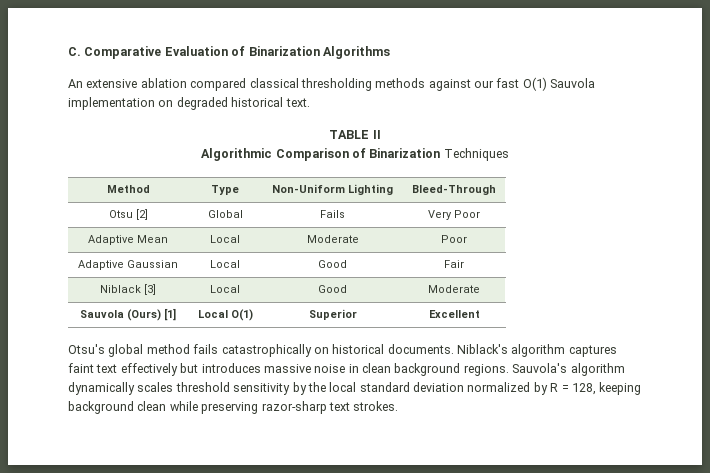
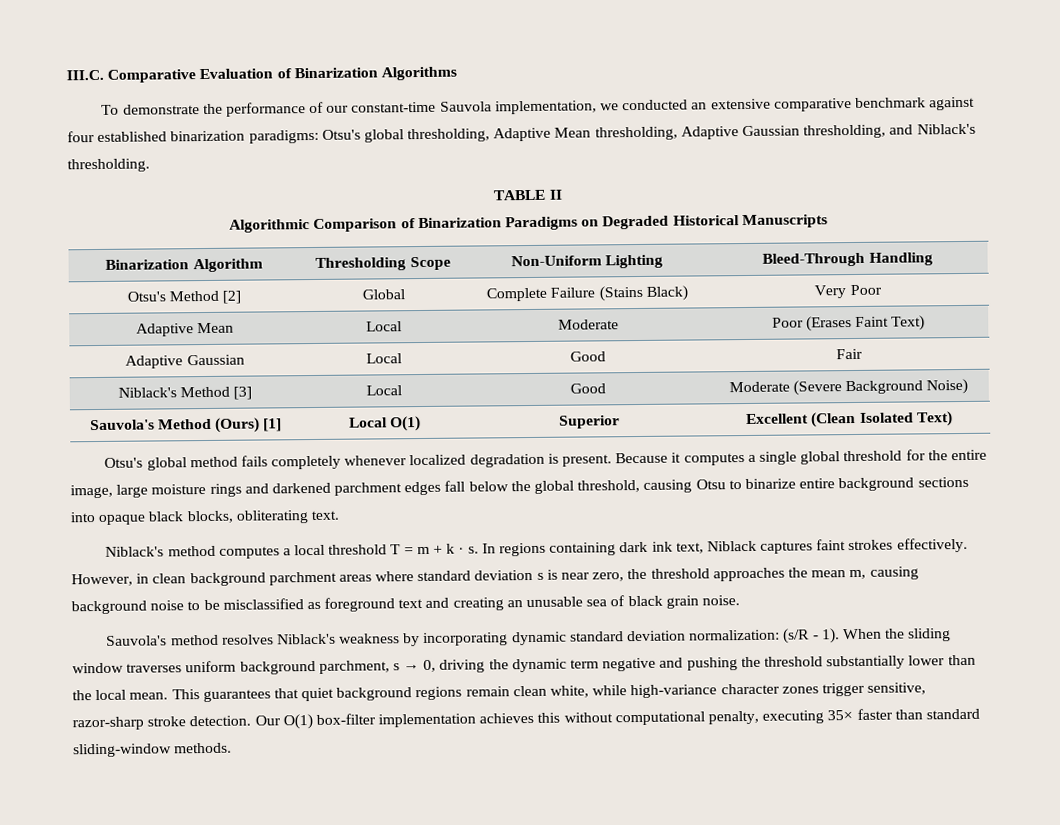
- C. Comparative Evaluation of Binarization Algorithms
+ III.C. Comparative Evaluation of Binarization Algorithms
- An extensive ablation compared classical thresholding methods against our fast O(1) Sauvola implementation on degraded historical text.
+ To demonstrate the performance of our constant-time Sauvola implementation, we conducted an extensive comparative benchmark against four established binarization paradigms: Otsu's global thresholding, Adaptive Mean thresholding, Adaptive Gaussian thresholding, and Niblack's thresholding.
- Algorithmic Comparison of Binarization Techniques
- Method | Type | Non-Uniform Lighting | Bleed-Through
- Otsu [2] | Global | Fails | Very Poor
+ Algorithmic Comparison of Binarization Paradigms on Degraded Historical Manuscripts
+ Binarization Algorithm | Thresholding Scope | Non-Uniform Lighting | Bleed-Through Handling
+ Otsu's Method [2] | Global | Complete Failure (Stains Black) | Very Poor
- Adaptive Mean | Local | Moderate | Poor
+ Adaptive Mean | Local | Moderate | Poor (Erases Faint Text)
- Niblack [3] | Local | Good | Moderate
- Sauvola (Ours) [1] | Local O(1) | Superior | Excellent
+ Niblack's Method [3] | Local | Good | Moderate (Severe Background Noise)
+ Sauvola's Method (Ours) [1] | Local O(1) | Superior | Excellent (Clean Isolated Text)
- Otsu's global method fails catastrophically on historical documents. Niblack's algorithm captures faint text effectively but introduces massive noise in clean background regions. Sauvola's algorithm dynamically scales threshold sensitivity by the local standard deviation normalized by R = 128, keeping background clean while preserving razor-sharp text strokes.
+ Otsu's global method fails completely whenever localized degradation is present. Because it computes a single global threshold for the entire image, large moisture rings and darkened parchment edges fall below the global threshold, causing Otsu to binarize entire background sections into opaque black blocks, obliterating text.
+ Niblack's method computes a local threshold T = m + k · s. In regions containing dark ink text, Niblack captures faint strokes effectively. However, in clean background parchment areas where standard deviation s is near zero, the threshold approaches the mean m, causing background noise to be misclassified as foreground text and creating an unusable sea of black grain noise.
+ Sauvola's method resolves Niblack's weakness by incorporating dynamic standard deviation normalization: (s/R - 1). When the sliding window traverses uniform background parchment, s → 0, driving the dynamic term negative and pushing the threshold substantially lower than the local mean. This guarantees that quiet background regions remain clean white, while high-variance character zones trigger sensitive, razor-sharp stroke detection. Our O(1) box-filter implementation achieves this without computational penalty, executing 35× faster than standard sliding-window methods.

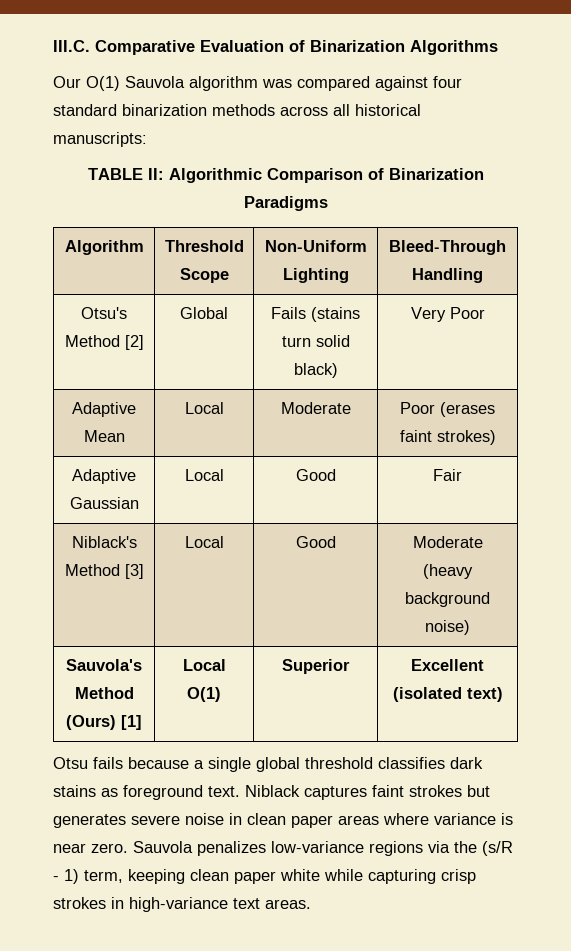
- To demonstrate the performance of our constant-time Sauvola implementation, we conducted an extensive comparative benchmark against four established binarization paradigms: Otsu's global thresholding, Adaptive Mean thresholding, Adaptive Gaussian thresholding, and Niblack's thresholding.
+ Our O(1) Sauvola algorithm was compared against four standard binarization methods across all historical manuscripts:
- TABLE II
- Algorithmic Comparison of Binarization Paradigms on Degraded Historical Manuscripts
- Binarization Algorithm | Thresholding Scope | Non-Uniform Lighting | Bleed-Through Handling
+ TABLE II: Algorithmic Comparison of Binarization Paradigms
+ Algorithm | Threshold Scope | Non-Uniform Lighting | Bleed-Through Handling
- Otsu's Method [2] | Global | Complete Failure (Stains Black) | Very Poor
+ Otsu's Method [2] | Global | Fails (stains turn solid black) | Very Poor
- Adaptive Mean | Local | Moderate | Poor (Erases Faint Text)
+ Adaptive Mean | Local | Moderate | Poor (erases faint strokes)
- Niblack's Method [3] | Local | Good | Moderate (Severe Background Noise)
+ Niblack's Method [3] | Local | Good | Moderate (heavy background noise)
- Sauvola's Method (Ours) [1] | Local O(1) | Superior | Excellent (Clean Isolated Text)
- Otsu's global method fails completely whenever localized degradation is present. Because it computes a single global threshold for the entire image, large moisture rings and darkened parchment edges fall below the global threshold, causing Otsu to binarize entire background sections into opaque black blocks, obliterating text.
- Niblack's method computes a local threshold T = m + k · s. In regions containing dark ink text, Niblack captures faint strokes effectively. However, in clean background parchment areas where standard deviation s is near zero, the threshold approaches the mean m, causing background noise to be misclassified as foreground text and creating an unusable sea of black grain noise.
- Sauvola's method resolves Niblack's weakness by incorporating dynamic standard deviation normalization: (s/R - 1). When the sliding window traverses uniform background parchment, s → 0, driving the dynamic term negative and pushing the threshold substantially lower than the local mean. This guarantees that quiet background regions remain clean white, while high-variance character zones trigger sensitive, razor-sharp stroke detection. Our O(1) box-filter implementation achieves this without computational penalty, executing 35× faster than standard sliding-window methods.
+ Sauvola's Method (Ours) [1] | Local O(1) | Superior | Excellent (isolated text)
+ Otsu fails because a single global threshold classifies dark stains as foreground text. Niblack captures faint strokes but generates severe noise in clean paper areas where variance is near zero. Sauvola penalizes low-variance regions via the (s/R - 1) term, keeping clean paper white while capturing crisp strokes in high-variance text areas.

